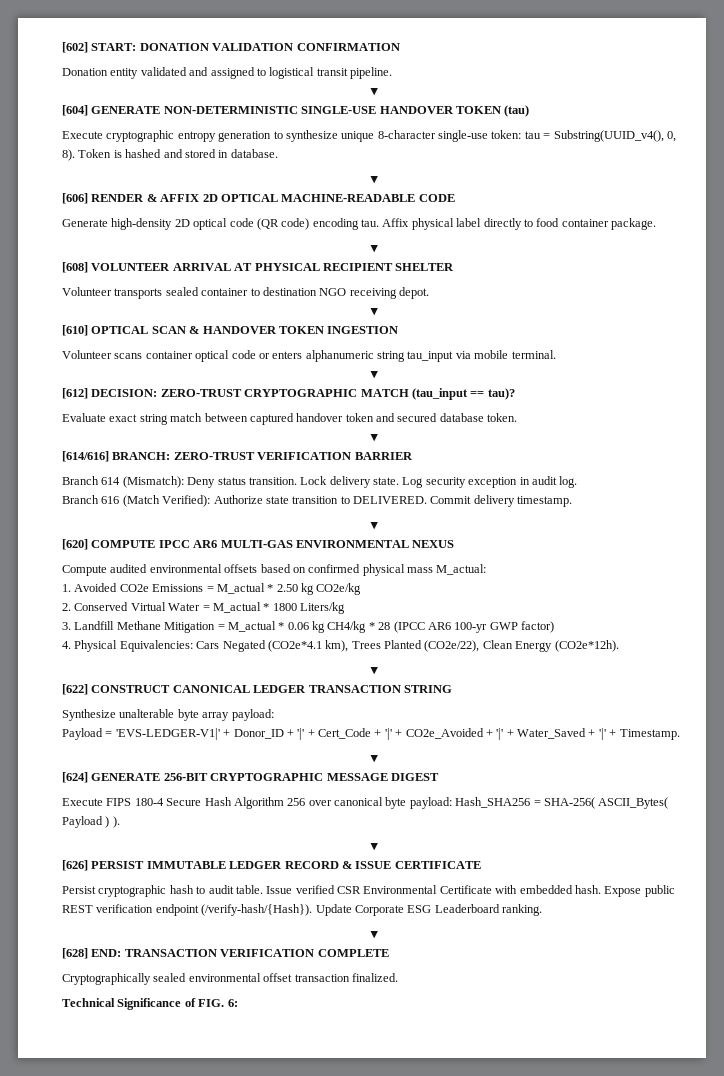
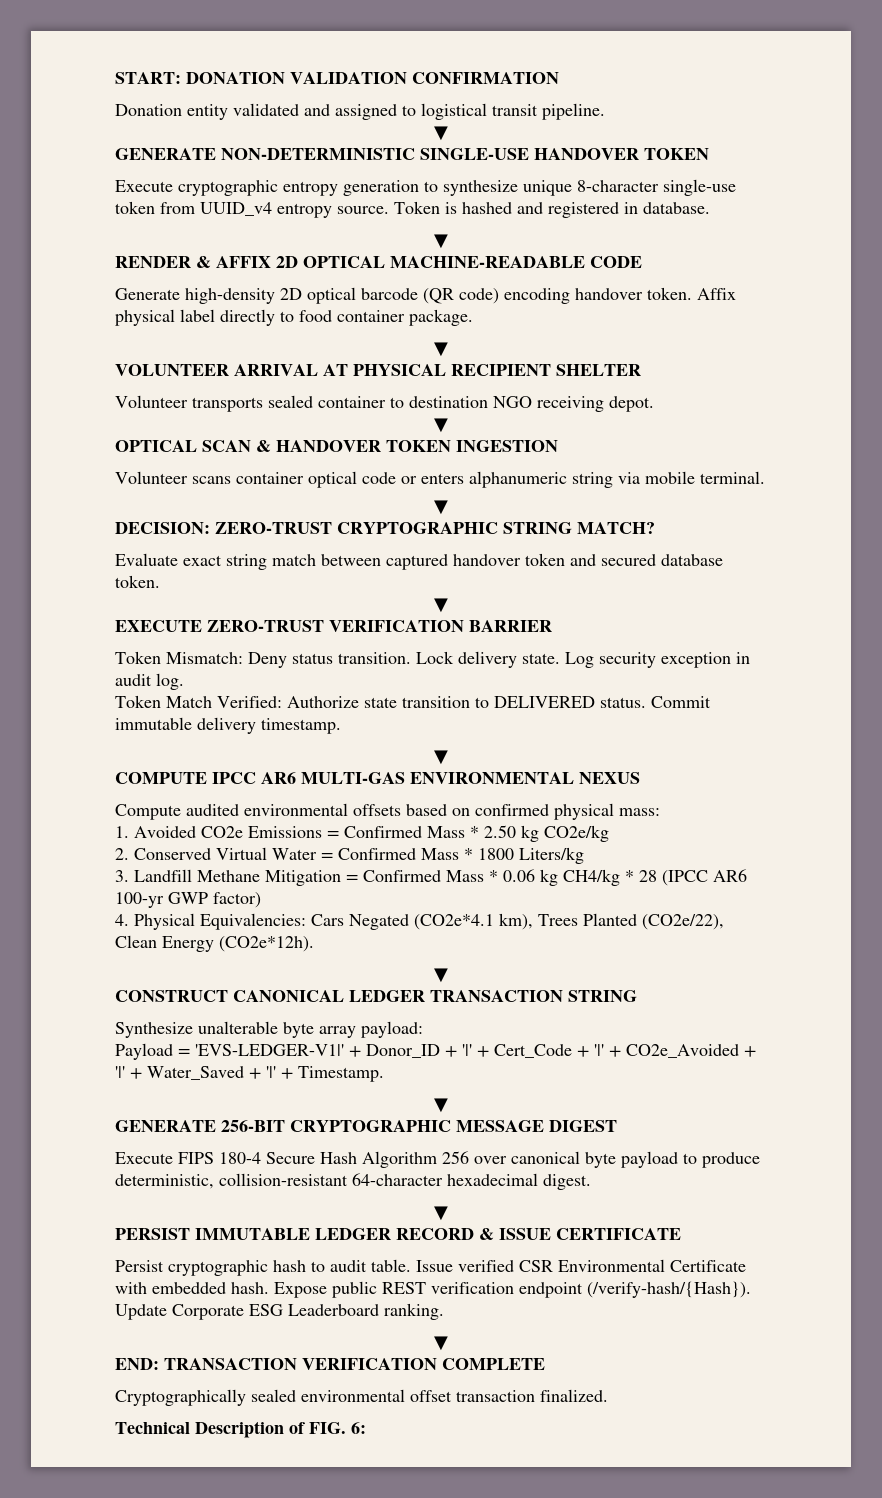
- [602] START: DONATION VALIDATION CONFIRMATION
+ START: DONATION VALIDATION CONFIRMATION
- [604] GENERATE NON-DETERMINISTIC SINGLE-USE HANDOVER TOKEN (tau)
+ GENERATE NON-DETERMINISTIC SINGLE-USE HANDOVER TOKEN
- Execute cryptographic entropy generation to synthesize unique 8-character single-use token: tau = Substring(UUID_v4(), 0, 8).
+ Execute cryptographic entropy generation to synthesize unique 8-character single-use token from UUID_v4 entropy source.
- Token is hashed and stored in database.
+ Token is hashed and registered in database.
- [606] RENDER & AFFIX 2D OPTICAL MACHINE-READABLE CODE
+ RENDER & AFFIX 2D OPTICAL MACHINE-READABLE CODE
- Generate high-density 2D optical code (QR code) encoding tau.
+ Generate high-density 2D optical barcode (QR code) encoding handover token.
- [608] VOLUNTEER ARRIVAL AT PHYSICAL RECIPIENT SHELTER
+ VOLUNTEER ARRIVAL AT PHYSICAL RECIPIENT SHELTER
- [610] OPTICAL SCAN & HANDOVER TOKEN INGESTION
+ OPTICAL SCAN & HANDOVER TOKEN INGESTION
- Volunteer scans container optical code or enters alphanumeric string tau_input via mobile terminal.
+ Volunteer scans container optical code or enters alphanumeric string via mobile terminal.
- [612] DECISION: ZERO-TRUST CRYPTOGRAPHIC MATCH (tau_input == tau)?
+ DECISION: ZERO-TRUST CRYPTOGRAPHIC STRING MATCH?
- [614/616] BRANCH: ZERO-TRUST VERIFICATION BARRIER
+ EXECUTE ZERO-TRUST VERIFICATION BARRIER
- Branch 614 (Mismatch): Deny status transition.
+ Token Mismatch: Deny status transition.
- Branch 616 (Match Verified): Authorize state transition to DELIVERED. Commit delivery timestamp.
+ Token Match Verified: Authorize state transition to DELIVERED status. Commit immutable delivery timestamp.
- [620] COMPUTE IPCC AR6 MULTI-GAS ENVIRONMENTAL NEXUS
+ COMPUTE IPCC AR6 MULTI-GAS ENVIRONMENTAL NEXUS
- Compute audited environmental offsets based on confirmed physical mass M_actual:
+ Compute audited environmental offsets based on confirmed physical mass:
- 1. Avoided CO2e Emissions = M_actual * 2.50 kg CO2e/kg
+ 1. Avoided CO2e Emissions = Confirmed Mass * 2.50 kg CO2e/kg
- 2. Conserved Virtual Water = M_actual * 1800 Liters/kg
+ 2. Conserved Virtual Water = Confirmed Mass * 1800 Liters/kg
- 3. Landfill Methane Mitigation = M_actual * 0.06 kg CH4/kg * 28 (IPCC AR6 100-yr GWP factor)
+ 3. Landfill Methane Mitigation = Confirmed Mass * 0.06 kg CH4/kg * 28 (IPCC AR6 100-yr GWP factor)
- [622] CONSTRUCT CANONICAL LEDGER TRANSACTION STRING
+ CONSTRUCT CANONICAL LEDGER TRANSACTION STRING
- [624] GENERATE 256-BIT CRYPTOGRAPHIC MESSAGE DIGEST
+ GENERATE 256-BIT CRYPTOGRAPHIC MESSAGE DIGEST
- Execute FIPS 180-4 Secure Hash Algorithm 256 over canonical byte payload: Hash_SHA256 = SHA-256( ASCII_Bytes( Payload ) ).
+ Execute FIPS 180-4 Secure Hash Algorithm 256 over canonical byte payload to produce deterministic, collision-resistant 64-character hexadecimal digest.
  ▼
- [626] PERSIST IMMUTABLE LEDGER RECORD & ISSUE CERTIFICATE
+ PERSIST IMMUTABLE LEDGER RECORD & ISSUE CERTIFICATE
- [628] END: TRANSACTION VERIFICATION COMPLETE
+ END: TRANSACTION VERIFICATION COMPLETE
- Technical Significance of FIG. 6:
+ Technical Description of FIG. 6:

